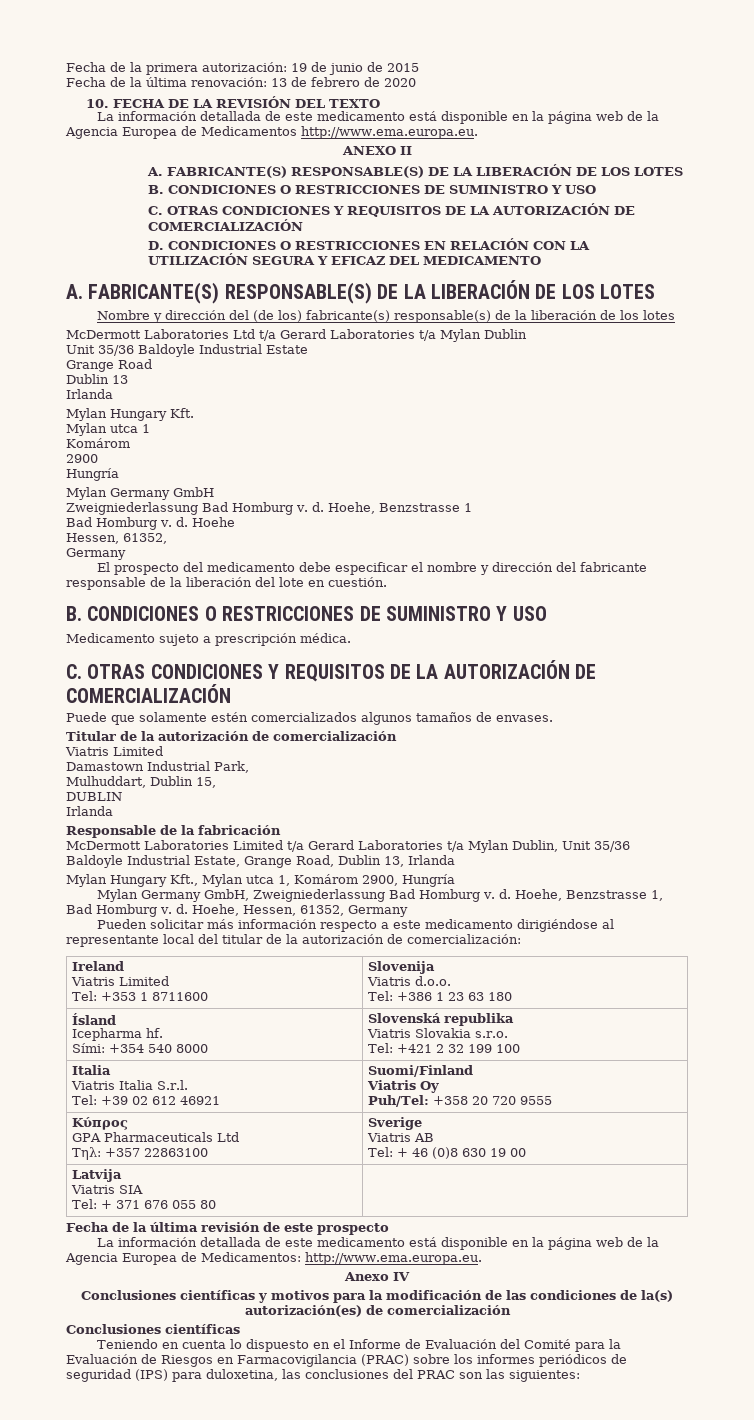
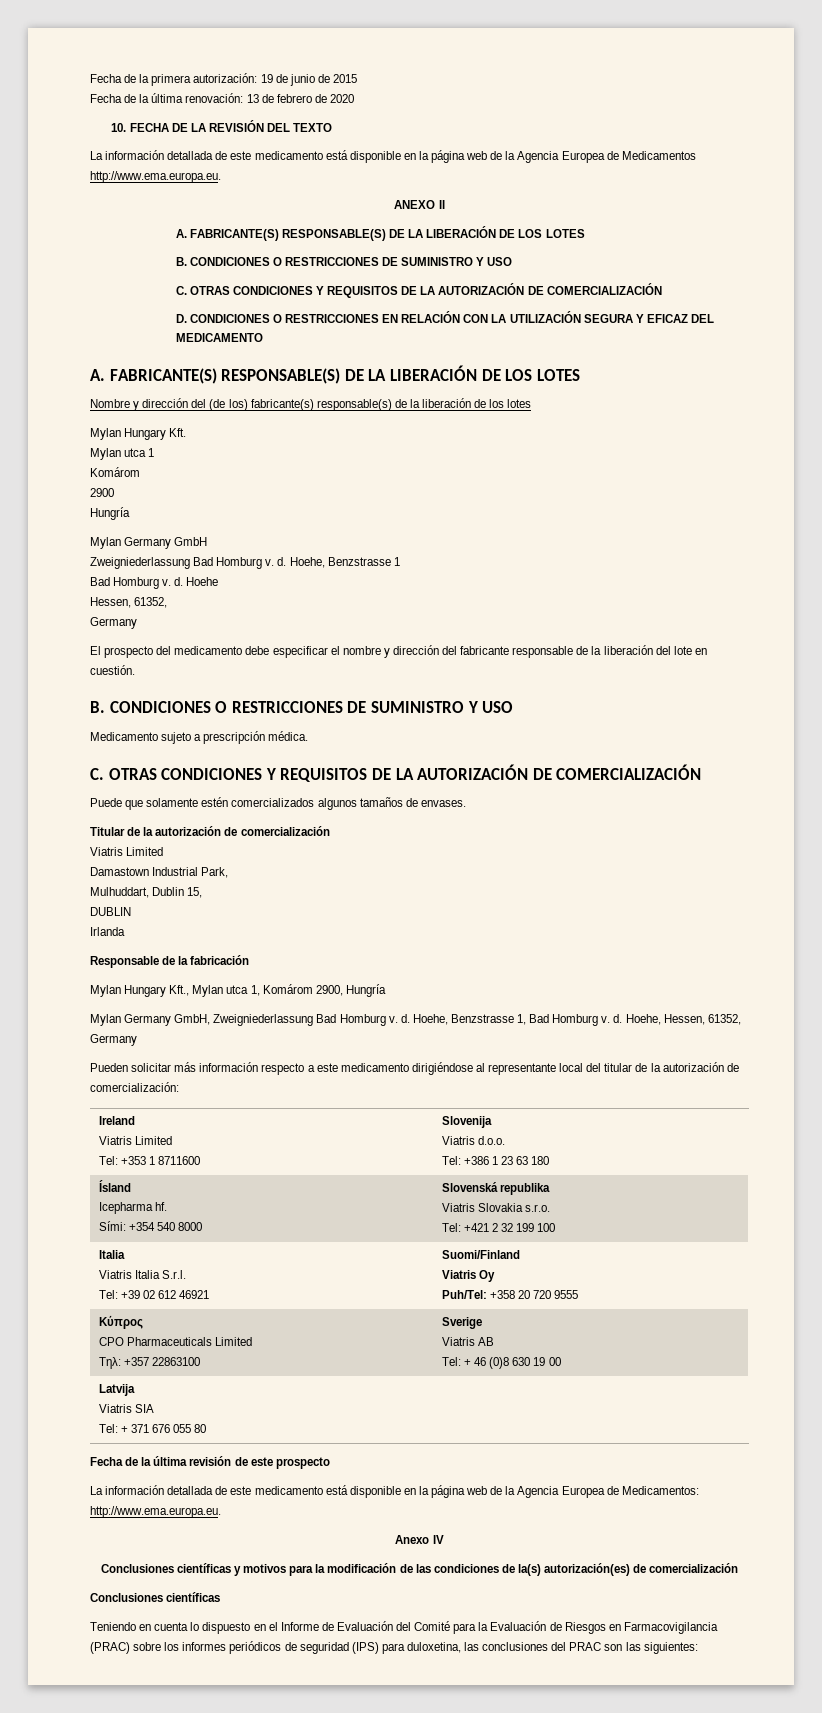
- McDermott Laboratories Ltd t/a Gerard Laboratories t/a Mylan Dublin
- Unit 35/36 Baldoyle Industrial Estate
- Grange Road
- Dublin 13
- Irlanda
- McDermott Laboratories Limited t/a Gerard Laboratories t/a Mylan Dublin, Unit 35/36 Baldoyle Industrial Estate, Grange Road, Dublin 13, Irlanda
  Κύπρος
- GPA Pharmaceuticals Ltd
+ CPO Pharmaceuticals Limited

